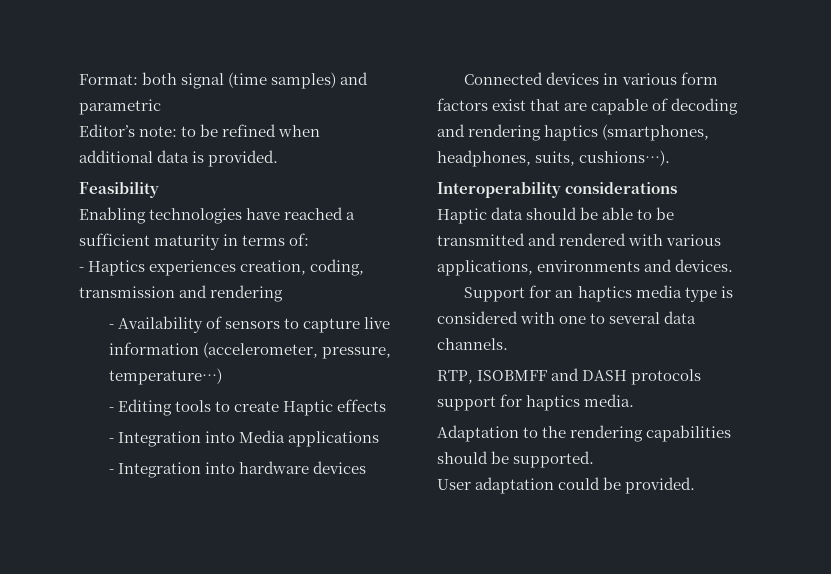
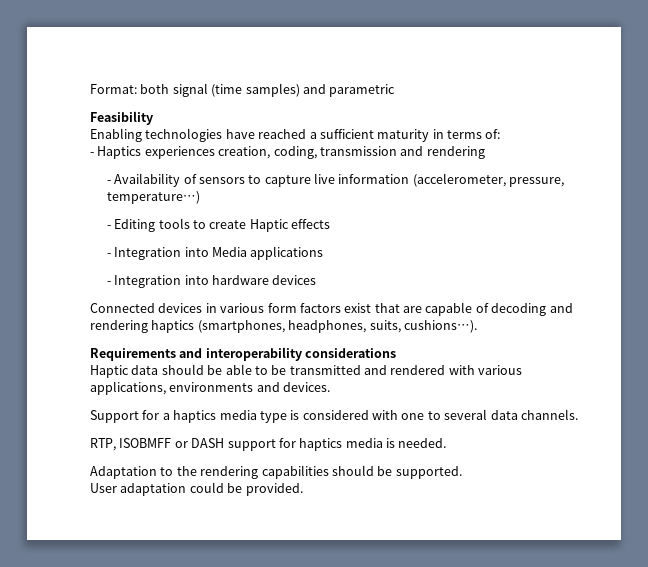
- Editor’s note: to be refined when additional data is provided.
- Interoperability considerations
+ Requirements and interoperability considerations
- Support for an haptics media type is considered with one to several data channels.
+ Support for a haptics media type is considered with one to several data channels.
- RTP, ISOBMFF and DASH protocols support for haptics media.
+ RTP, ISOBMFF or DASH support for haptics media is needed.

